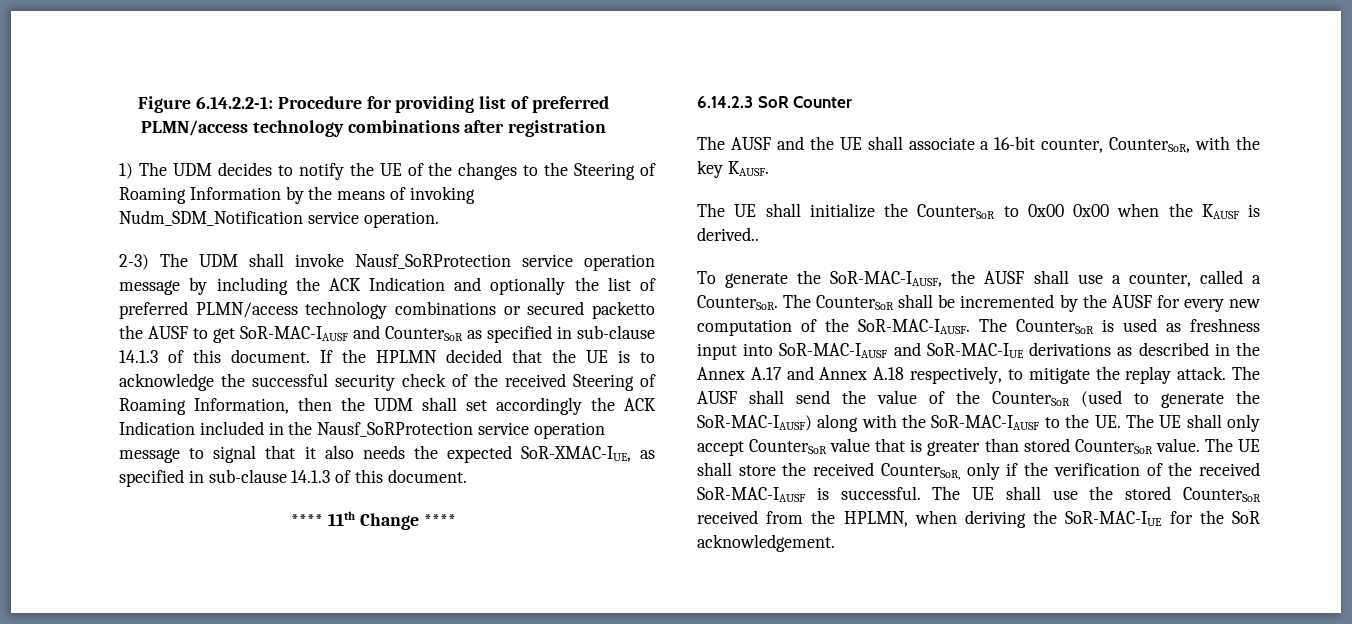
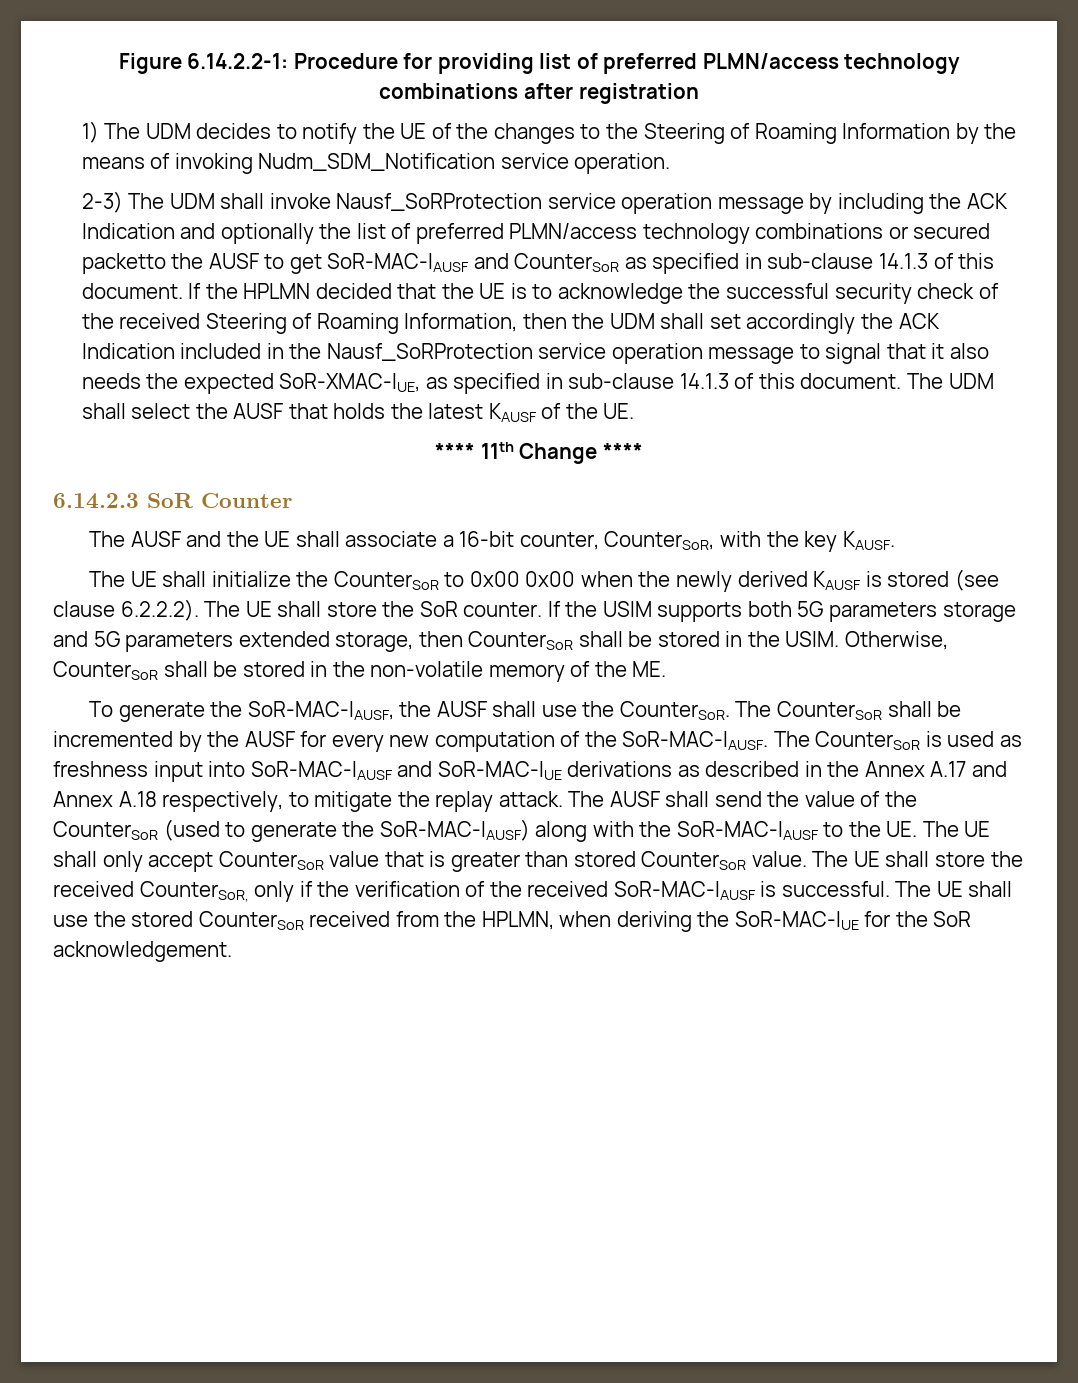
+ The UDM shall select the AUSF that holds the latest KAUSF of the UE.
- The UE shall initialize the CounterSoR to 0x00 0x00 when the KAUSF is derived..
+ The UE shall initialize the CounterSoR to 0x00 0x00 when the newly derived KAUSF is stored (see clause 6.2.2.2). The UE shall store the SoR counter. If the USIM supports both 5G parameters storage and 5G parameters extended storage, then CounterSoR shall be stored in the USIM. Otherwise, CounterSoR shall be stored in the non-volatile memory of the ME.
- To generate the SoR-MAC-IAUSF, the AUSF shall use a counter, called a CounterSoR.
+ To generate the SoR-MAC-IAUSF, the AUSF shall use the CounterSoR.

